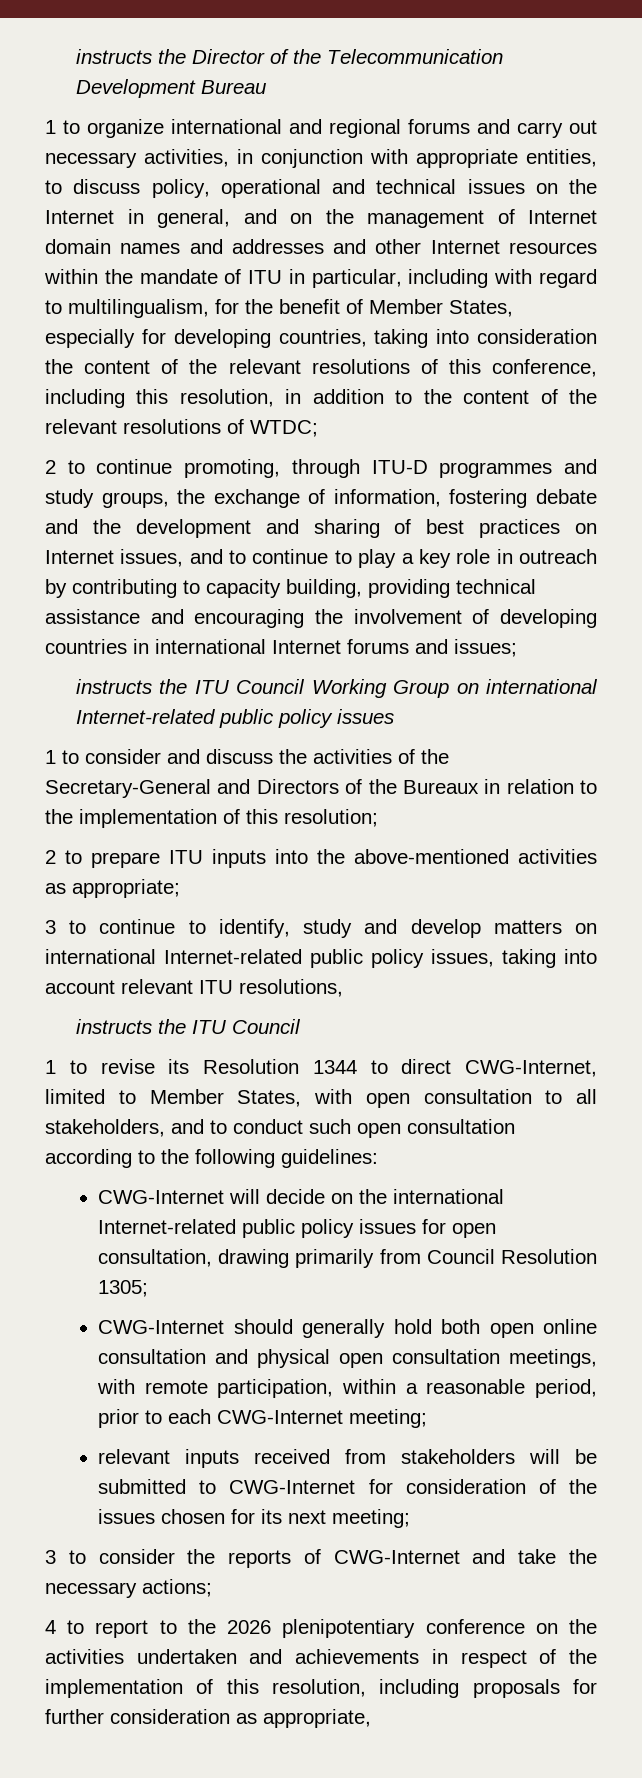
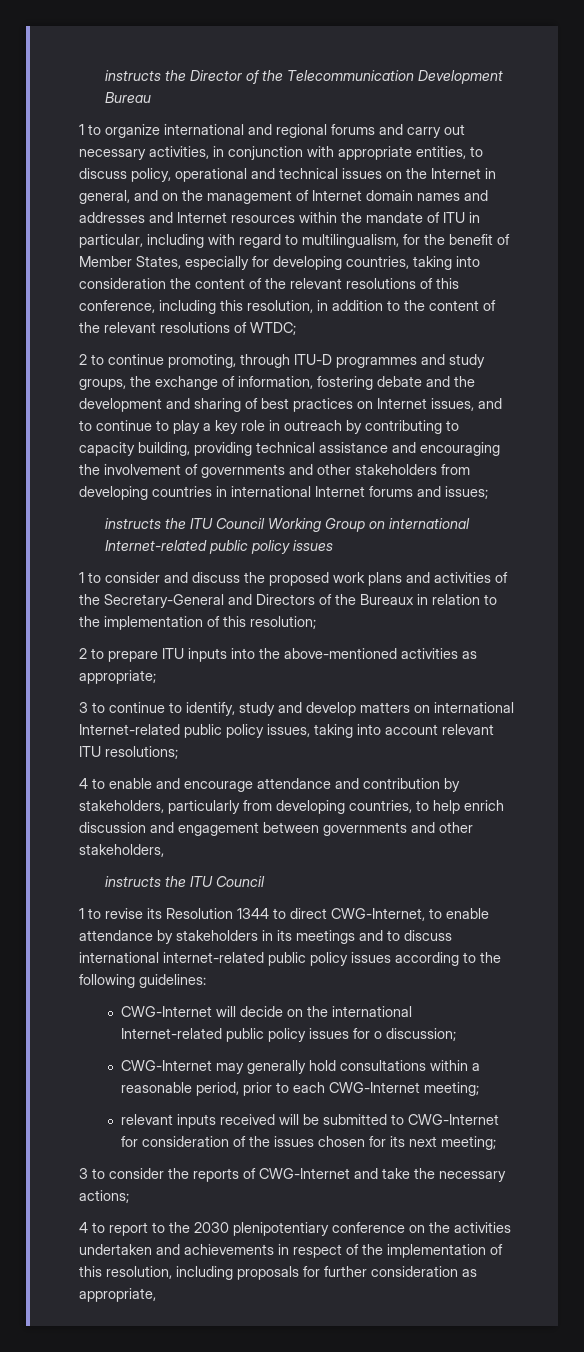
- 1 to organize international and regional forums and carry out necessary activities, in conjunction with appropriate entities, to discuss policy, operational and technical issues on the Internet in general, and on the management of Internet domain names and addresses and other Internet resources within the mandate of ITU in particular, including with regard to multilingualism, for the benefit of Member States, especially for developing countries, taking into consideration the content of the relevant resolutions of this conference, including this resolution, in addition to the content of the relevant resolutions of WTDC;
+ 1 to organize international and regional forums and carry out necessary activities, in conjunction with appropriate entities, to discuss policy, operational and technical issues on the Internet in general, and on the management of Internet domain names and addresses and Internet resources within the mandate of ITU in particular, including with regard to multilingualism, for the benefit of Member States, especially for developing countries, taking into consideration the content of the relevant resolutions of this conference, including this resolution, in addition to the content of the relevant resolutions of WTDC;
- 2 to continue promoting, through ITU-D programmes and study groups, the exchange of information, fostering debate and the development and sharing of best practices on Internet issues, and to continue to play a key role in outreach by contributing to capacity building, providing technical assistance and encouraging the involvement of developing countries in international Internet forums and issues;
+ 2 to continue promoting, through ITU-D programmes and study groups, the exchange of information, fostering debate and the development and sharing of best practices on Internet issues, and to continue to play a key role in outreach by contributing to capacity building, providing technical assistance and encouraging the involvement of governments and other stakeholders from developing countries in international Internet forums and issues;
- 1 to consider and discuss the activities of the Secretary-General and Directors of the Bureaux in relation to the implementation of this resolution;
+ 1 to consider and discuss the proposed work plans and activities of the Secretary-General and Directors of the Bureaux in relation to the implementation of this resolution;
- 3 to continue to identify, study and develop matters on international Internet-related public policy issues, taking into account relevant ITU resolutions,
+ 3 to continue to identify, study and develop matters on international Internet-related public policy issues, taking into account relevant ITU resolutions;
+ 4 to enable and encourage attendance and contribution by stakeholders, particularly from developing countries, to help enrich discussion and engagement between governments and other stakeholders,
- 1 to revise its Resolution 1344 to direct CWG-Internet, limited to Member States, with open consultation to all stakeholders, and to conduct such open consultation according to the following guidelines:
+ 1 to revise its Resolution 1344 to direct CWG-Internet, to enable attendance by stakeholders in its meetings and to discuss international internet-related public policy issues according to the following guidelines:
- CWG-Internet will decide on the international Internet-related public policy issues for open consultation, drawing primarily from Council Resolution 1305;
- CWG-Internet should generally hold both open online consultation and physical open consultation meetings, with remote participation, within a reasonable period, prior to each CWG-Internet meeting;
+ CWG-Internet will decide on the international Internet-related public policy issues for o discussion;
+ CWG-Internet may generally hold consultations within a reasonable period, prior to each CWG-Internet meeting;
- relevant inputs received from stakeholders will be submitted to CWG-Internet for consideration of the issues chosen for its next meeting;
+ relevant inputs received will be submitted to CWG-Internet for consideration of the issues chosen for its next meeting;
- 4 to report to the 2026 plenipotentiary conference on the activities undertaken and achievements in respect of the implementation of this resolution, including proposals for further consideration as appropriate,
+ 4 to report to the 2030 plenipotentiary conference on the activities undertaken and achievements in respect of the implementation of this resolution, including proposals for further consideration as appropriate,

